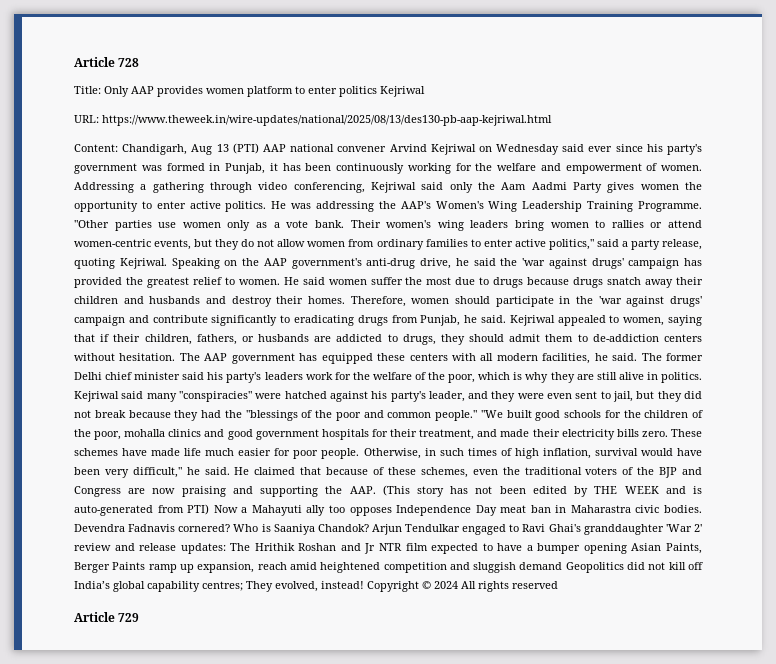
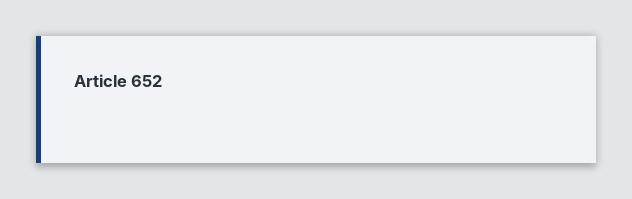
- Article 728
- Title: Only AAP provides women platform to enter politics Kejriwal
- URL: https://www.theweek.in/wire-updates/national/2025/08/13/des130-pb-aap-kejriwal.html
- Content: Chandigarh, Aug 13 (PTI) AAP national convener Arvind Kejriwal on Wednesday said ever since his party's government was formed in Punjab, it has been continuously working for the welfare and empowerment of women. Addressing a gathering through video conferencing, Kejriwal said only the Aam Aadmi Party gives women the opportunity to enter active politics. He was addressing the AAP's Women's Wing Leadership Training Programme. "Other parties use women only as a vote bank. Their women's wing leaders bring women to rallies or attend women-centric events, but they do not allow women from ordinary families to enter active politics," said a party release, quoting Kejriwal. Speaking on the AAP government's anti-drug drive, he said the 'war against drugs' campaign has provided the greatest relief to women. He said women suffer the most due to drugs because drugs snatch away their children and husbands and destroy their homes. Therefore, women should participate in the 'war against drugs' campaign and contribute significantly to eradicating drugs from Punjab, he said. Kejriwal appealed to women, saying that if their children, fathers, or husbands are addicted to drugs, they should admit them to de-addiction centers without hesitation. The AAP government has equipped these centers with all modern facilities, he said. The former Delhi chief minister said his party's leaders work for the welfare of the poor, which is why they are still alive in politics. Kejriwal said many "conspiracies" were hatched against his party's leader, and they were even sent to jail, but they did not break because they had the "blessings of the poor and common people." "We built good schools for the children of the poor, mohalla clinics and good government hospitals for their treatment, and made their electricity bills zero. These schemes have made life much easier for poor people. Otherwise, in such times of high inflation, survival would have been very difficult," he said. He claimed that because of these schemes, even the traditional voters of the BJP and Congress are now praising and supporting the AAP. (This story has not been edited by THE WEEK and is auto-generated from PTI) Now a Mahayuti ally too opposes Independence Day meat ban in Maharastra civic bodies. Devendra Fadnavis cornered? Who is Saaniya Chandok? Arjun Tendulkar engaged to Ravi Ghai's granddaughter 'War 2' review and release updates: The Hrithik Roshan and Jr NTR film expected to have a bumper opening Asian Paints, Berger Paints ramp up expansion, reach amid heightened competition and sluggish demand Geopolitics did not kill off India’s global capability centres; They evolved, instead! Copyright © 2024 All rights reserved
- Article 729
+ Article 652

